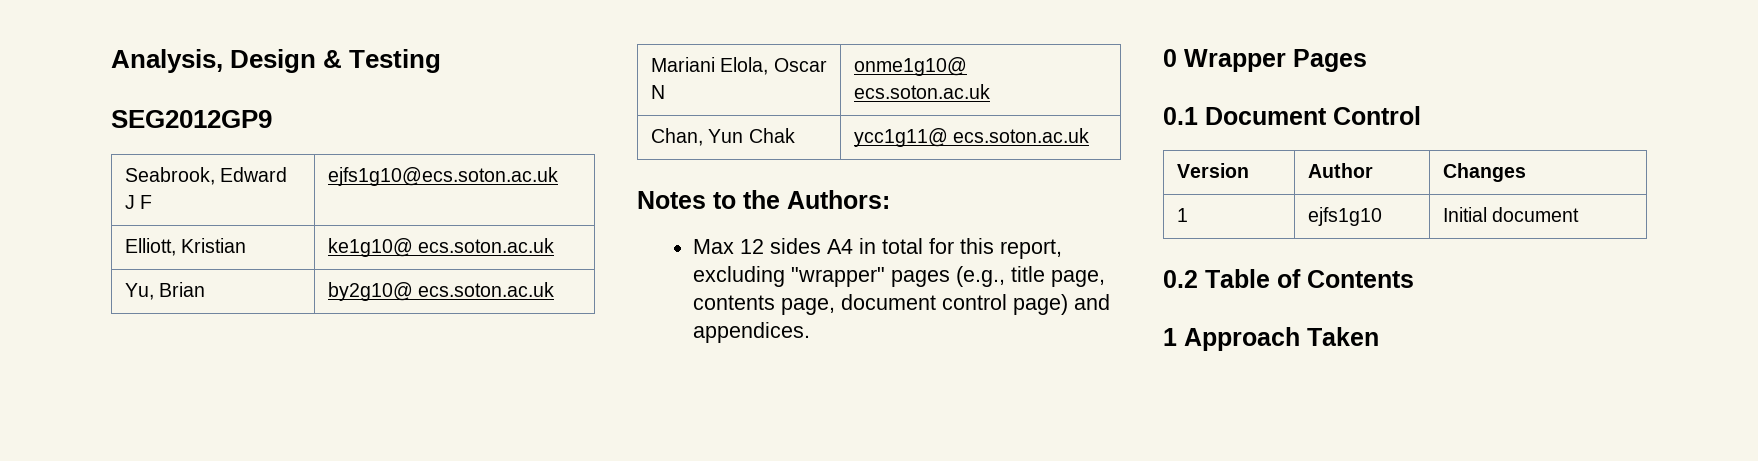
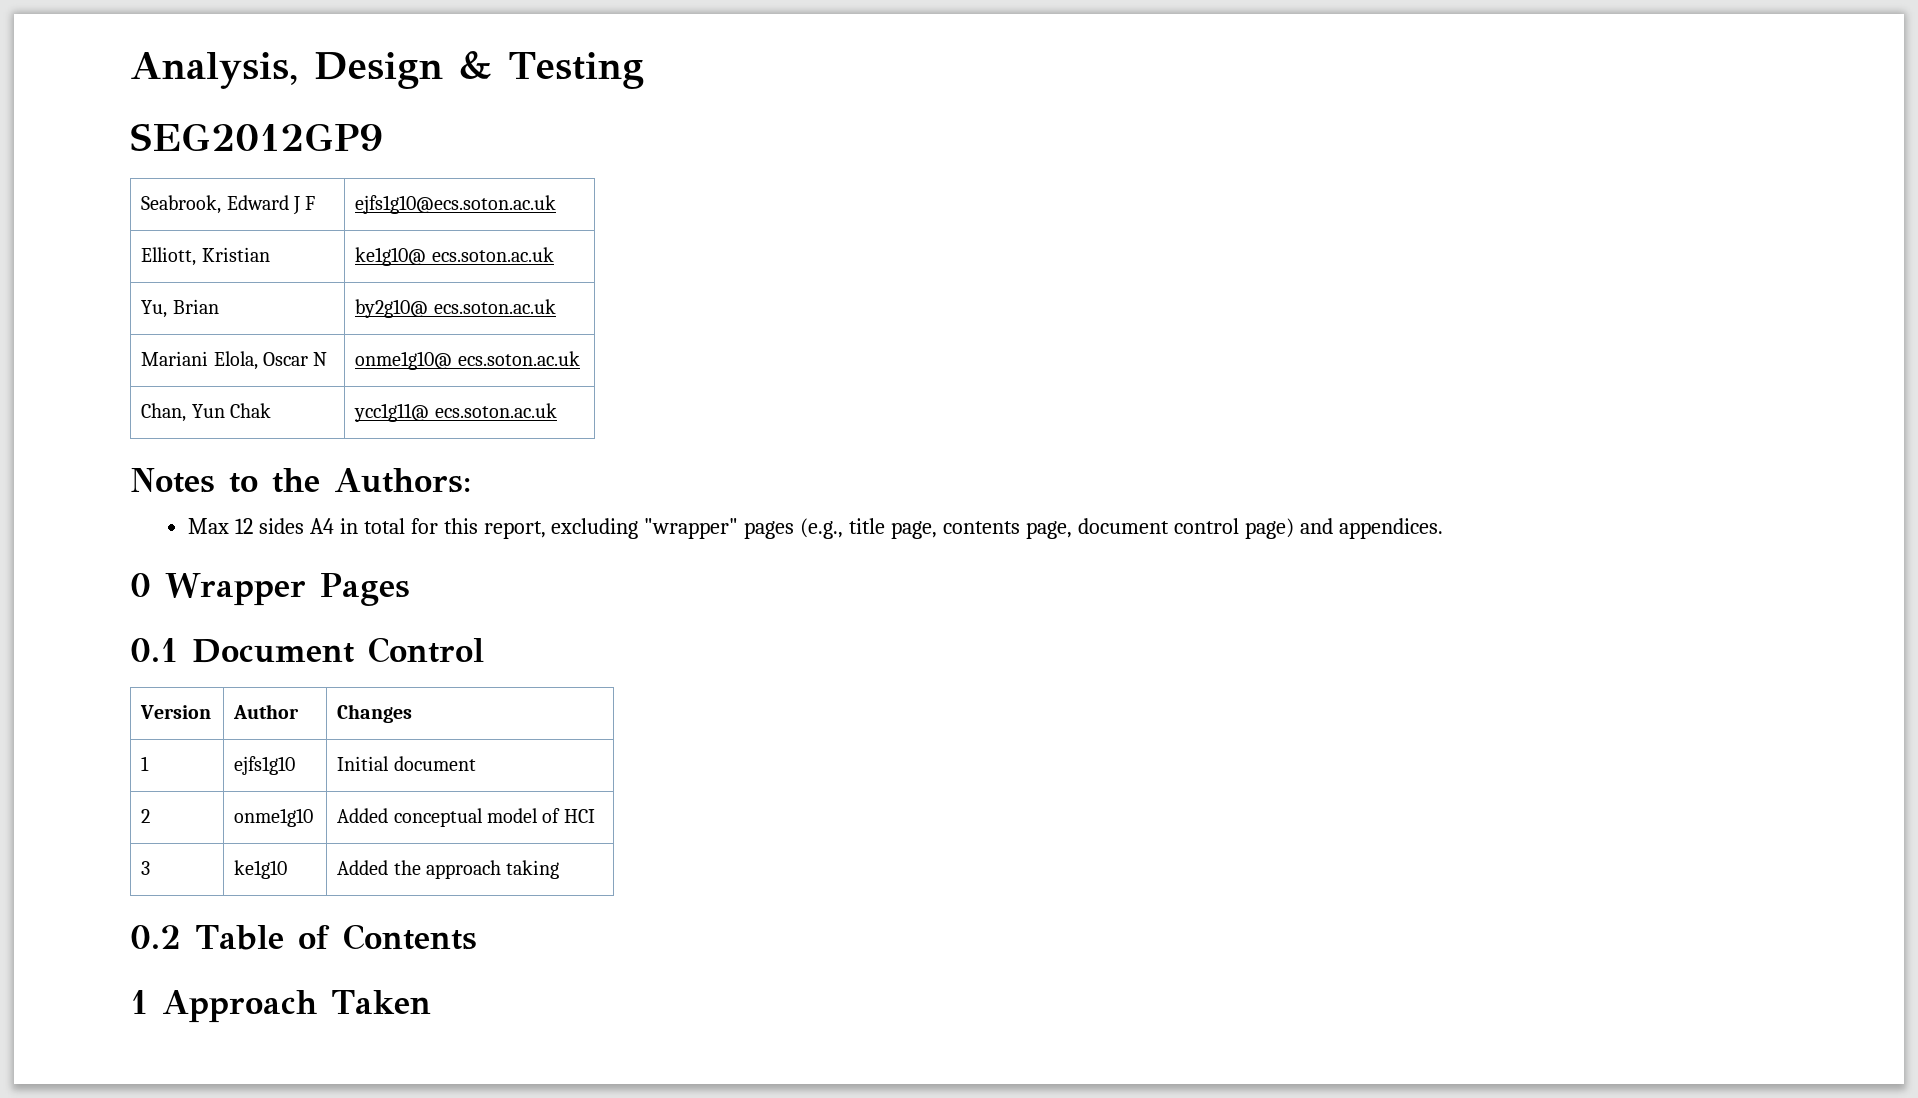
+ 2 | onme1g10 | Added conceptual model of HCI
+ 3 | ke1g10 | Added the approach taking

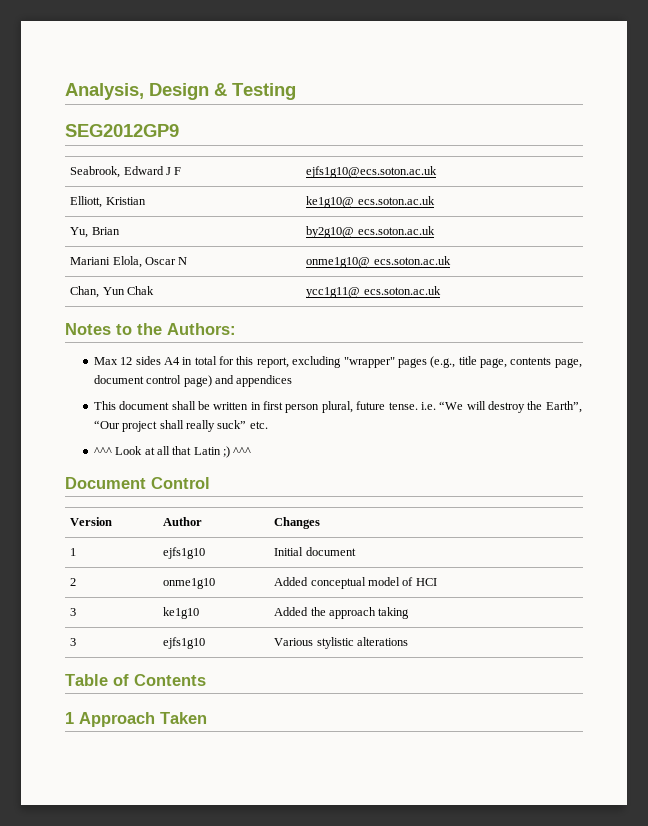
- Max 12 sides A4 in total for this report, excluding "wrapper" pages (e.g., title page, contents page, document control page) and appendices.
- 0 Wrapper Pages
- 0.1 Document Control
+ Max 12 sides A4 in total for this report, excluding "wrapper" pages (e.g., title page, contents page, document control page) and appendices
+ This document shall be written in first person plural, future tense. i.e. “We will destroy the Earth”, “Our project shall really suck” etc.
+ ^^^ Look at all that Latin ;) ^^^
+ Document Control
- 0.2 Table of Contents
+ 3 | ejfs1g10 | Various stylistic alterations
+ Table of Contents

